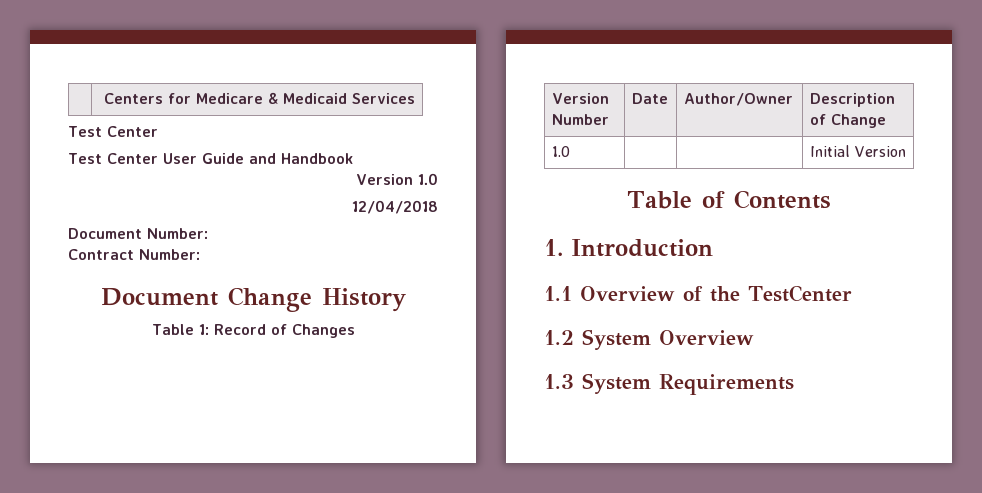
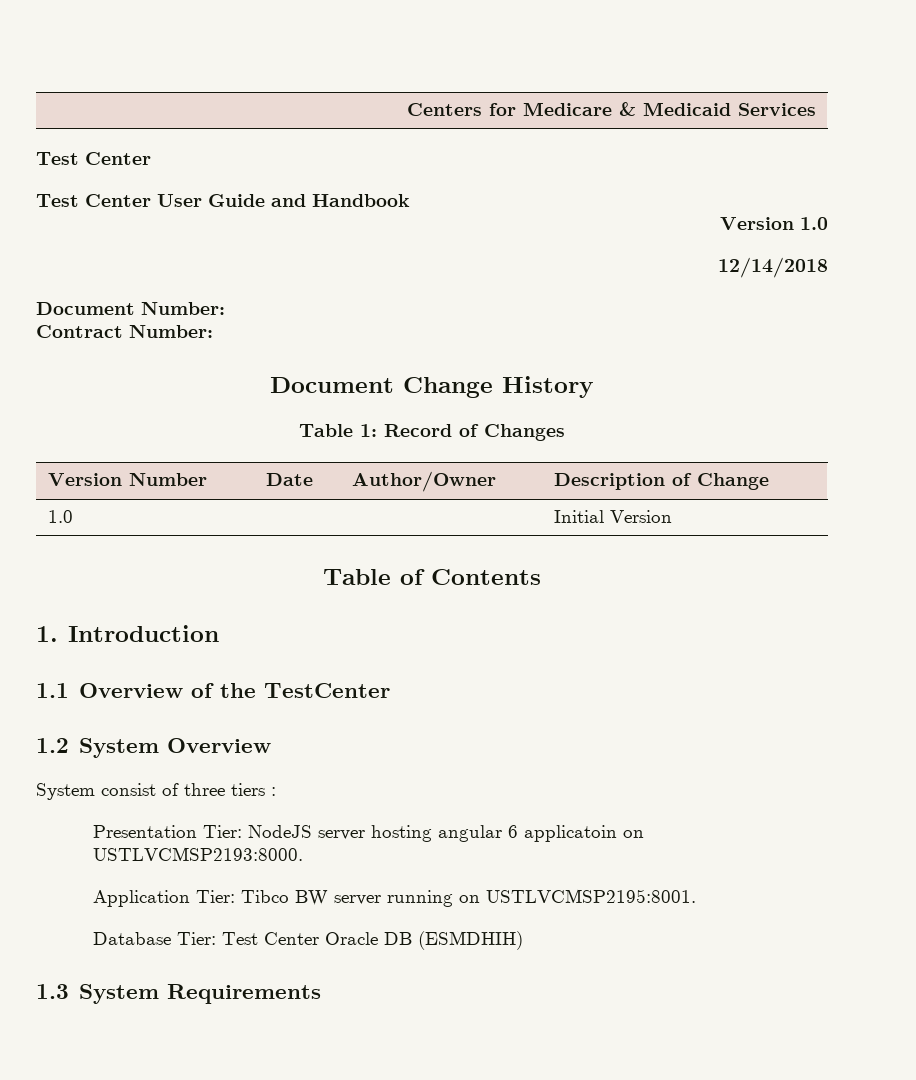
- 12/04/2018
+ 12/14/2018
+ System consist of three tiers :
+ Presentation Tier: NodeJS server hosting angular 6 applicatoin on USTLVCMSP2193:8000.
+ Application Tier: Tibco BW server running on USTLVCMSP2195:8001.
+ Database Tier: Test Center Oracle DB (ESMDHIH)

